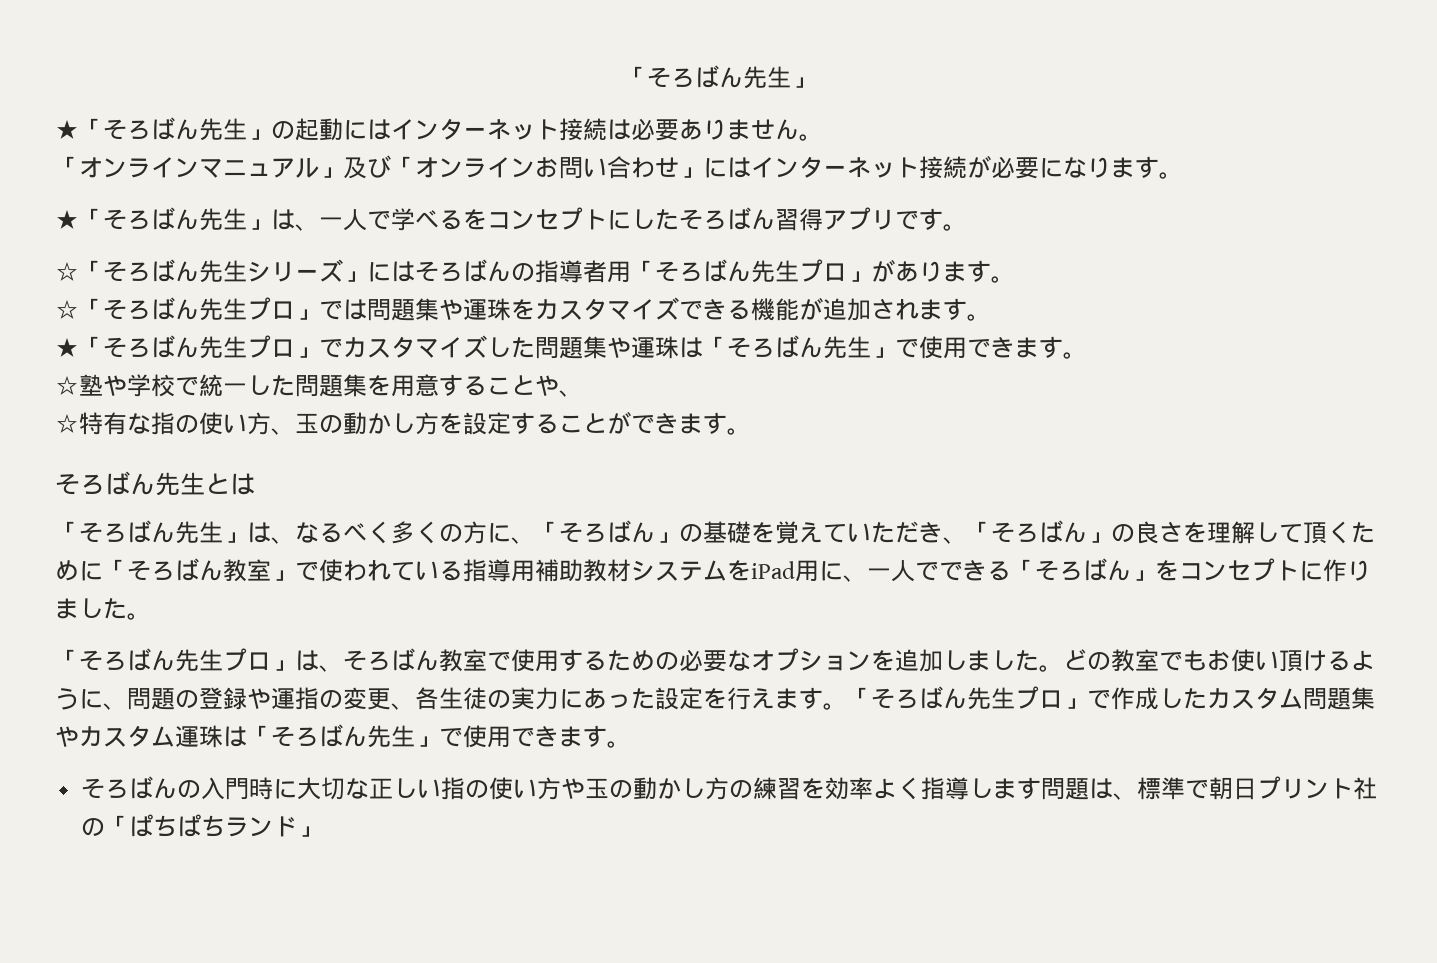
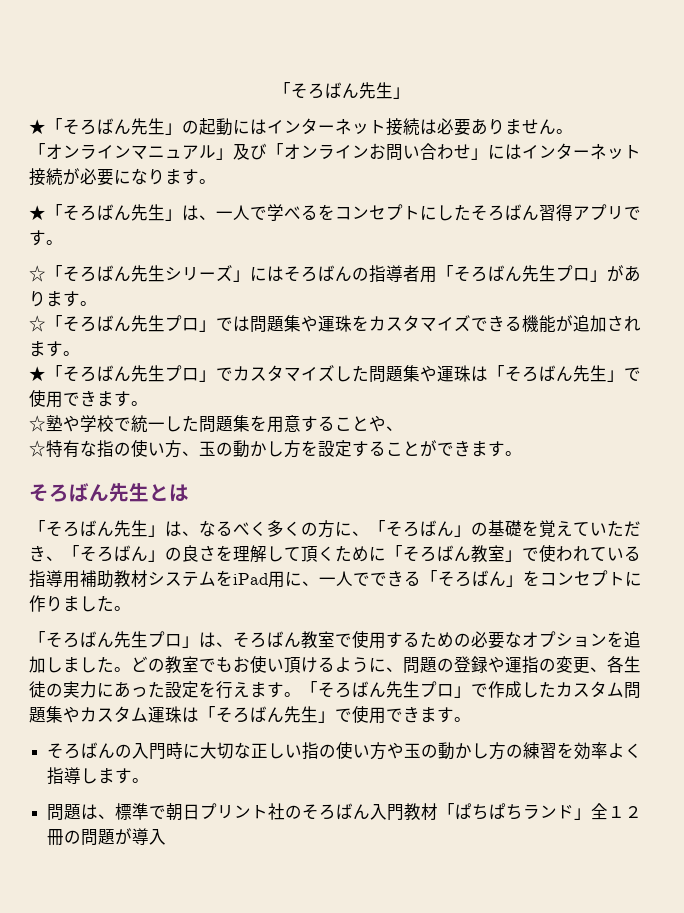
- そろばんの入門時に大切な正しい指の使い方や玉の動かし方の練習を効率よく指導します問題は、標準で朝日プリント社の「ぱちぱちランド」
+ そろばんの入門時に大切な正しい指の使い方や玉の動かし方の練習を効率よく指導します。
+ 問題は、標準で朝日プリント社のそろばん入門教材「ぱちぱちランド」全１２冊の問題が導入

